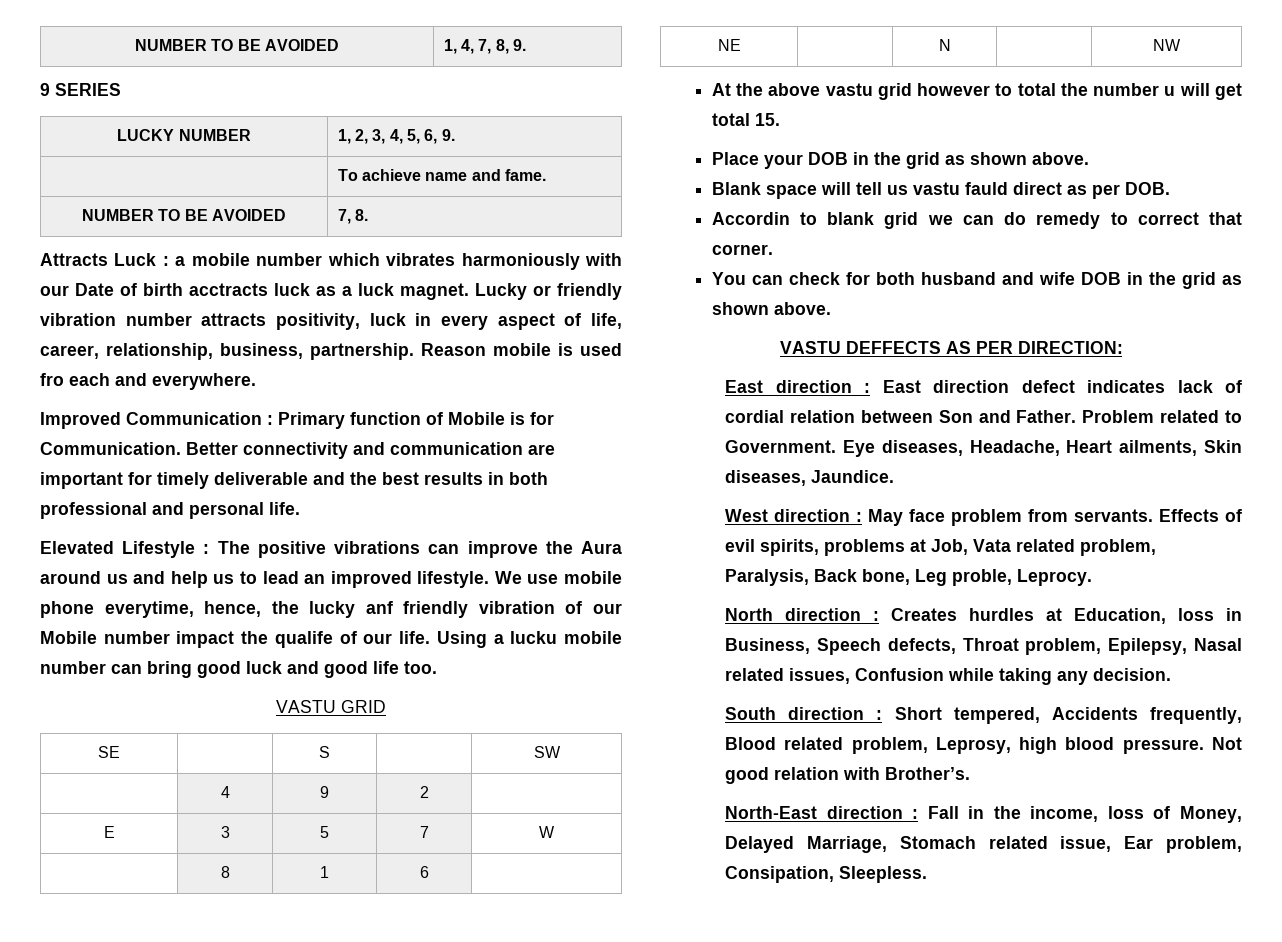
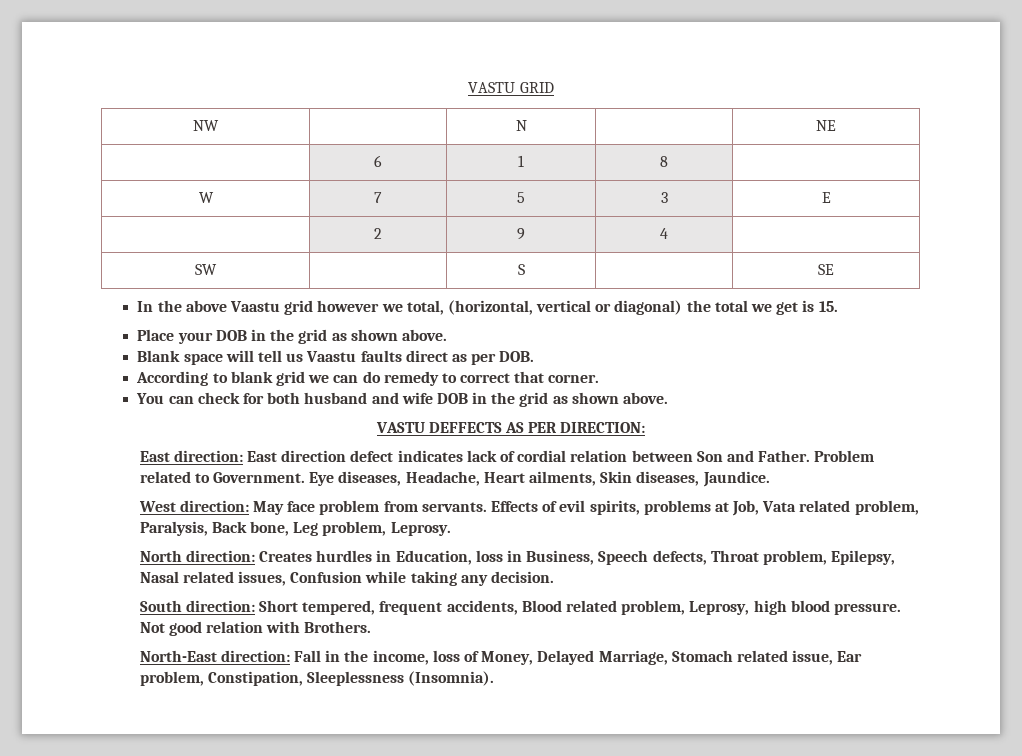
- NUMBER TO BE AVOIDED | 1, 4, 7, 8, 9.
- 9 SERIES
- LUCKY NUMBER | 1, 2, 3, 4, 5, 6, 9.
- | To achieve name and fame.
- NUMBER TO BE AVOIDED | 7, 8.
- Attracts Luck : a mobile number which vibrates harmoniously with our Date of birth acctracts luck as a luck magnet. Lucky or friendly vibration number attracts positivity, luck in every aspect of life, career, relationship, business, partnership. Reason mobile is used fro each and everywhere.
- Improved Communication : Primary function of Mobile is for Communication. Better connectivity and communication are important for timely deliverable and the best results in both professional and personal life.
- Elevated Lifestyle : The positive vibrations can improve the Aura around us and help us to lead an improved lifestyle. We use mobile phone everytime, hence, the lucky anf friendly vibration of our Mobile number impact the qualife of our life. Using a lucku mobile number can bring good luck and good life too.
  VASTU GRID
- SE | | S | | SW
- | 4 | 9 | 2 |
- E | 3 | 5 | 7 | W
- | 8 | 1 | 6 |
- NE | | N | | NW
- At the above vastu grid however to total the number u will get total 15.
+ NW | | N | | NE
+ | 6 | 1 | 8 |
+ W | 7 | 5 | 3 | E
+ | 2 | 9 | 4 |
+ SW | | S | | SE
+ In the above Vaastu grid however we total, (horizontal, vertical or diagonal) the total we get is 15.
- Blank space will tell us vastu fauld direct as per DOB.
+ Blank space will tell us Vaastu faults direct as per DOB.
- Accordin to blank grid we can do remedy to correct that corner.
+ According to blank grid we can do remedy to correct that corner.
- East direction : East direction defect indicates lack of cordial relation between Son and Father.
+ East direction: East direction defect indicates lack of cordial relation between Son and Father.
- West direction : May face problem from servants.
+ West direction: May face problem from servants.
- Effects of evil spirits, problems at Job, Vata related problem, Paralysis, Back bone, Leg proble, Leprocy.
+ Effects of evil spirits, problems at Job, Vata related problem, Paralysis, Back bone, Leg problem, Leprosy.
- North direction : Creates hurdles at Education, loss in Business, Speech defects, Throat problem, Epilepsy, Nasal related issues, Confusion while taking any decision.
+ North direction: Creates hurdles in Education, loss in Business, Speech defects, Throat problem, Epilepsy, Nasal related issues, Confusion while taking any decision.
- South direction : Short tempered, Accidents frequently, Blood related problem, Leprosy, high blood pressure.
+ South direction: Short tempered, frequent accidents, Blood related problem, Leprosy, high blood pressure.
- Not good relation with Brother’s.
+ Not good relation with Brothers.
- North-East direction : Fall in the income, loss of Money, Delayed Marriage, Stomach related issue, Ear problem, Consipation, Sleepless.
+ North-East direction: Fall in the income, loss of Money, Delayed Marriage, Stomach related issue, Ear problem, Constipation, Sleeplessness (Insomnia).

